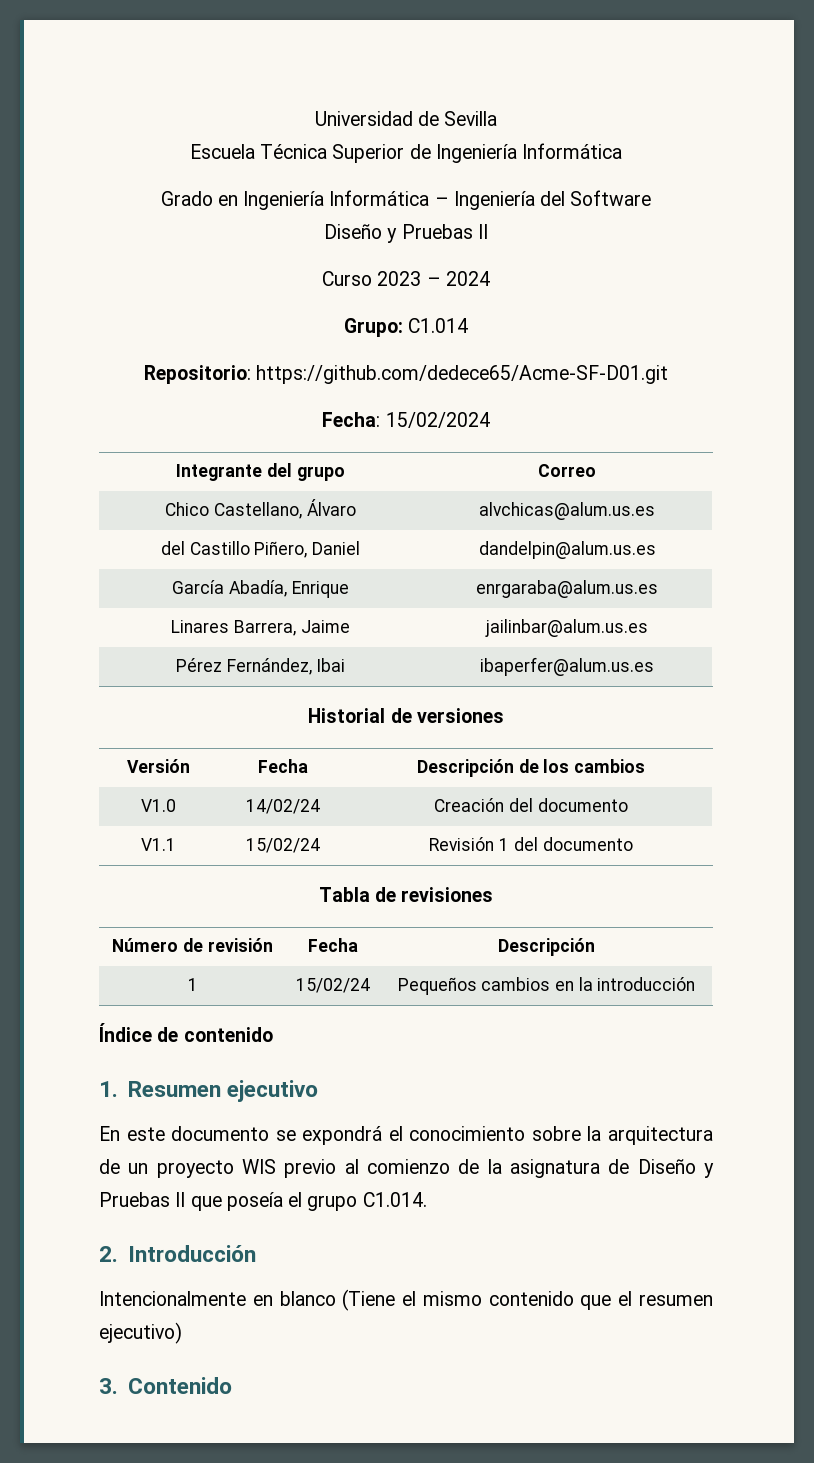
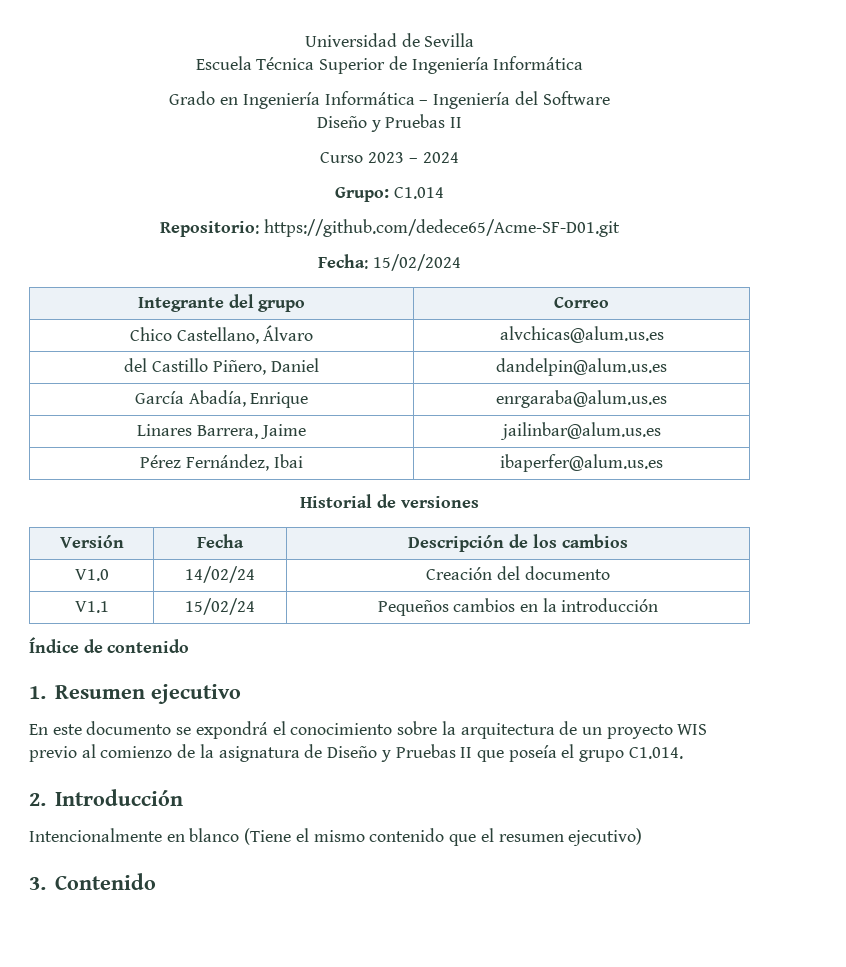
- V1.1 | 15/02/24 | Revisión 1 del documento
- Tabla de revisiones
- Número de revisión | Fecha | Descripción
- 1 | 15/02/24 | Pequeños cambios en la introducción
+ V1.1 | 15/02/24 | Pequeños cambios en la introducción

